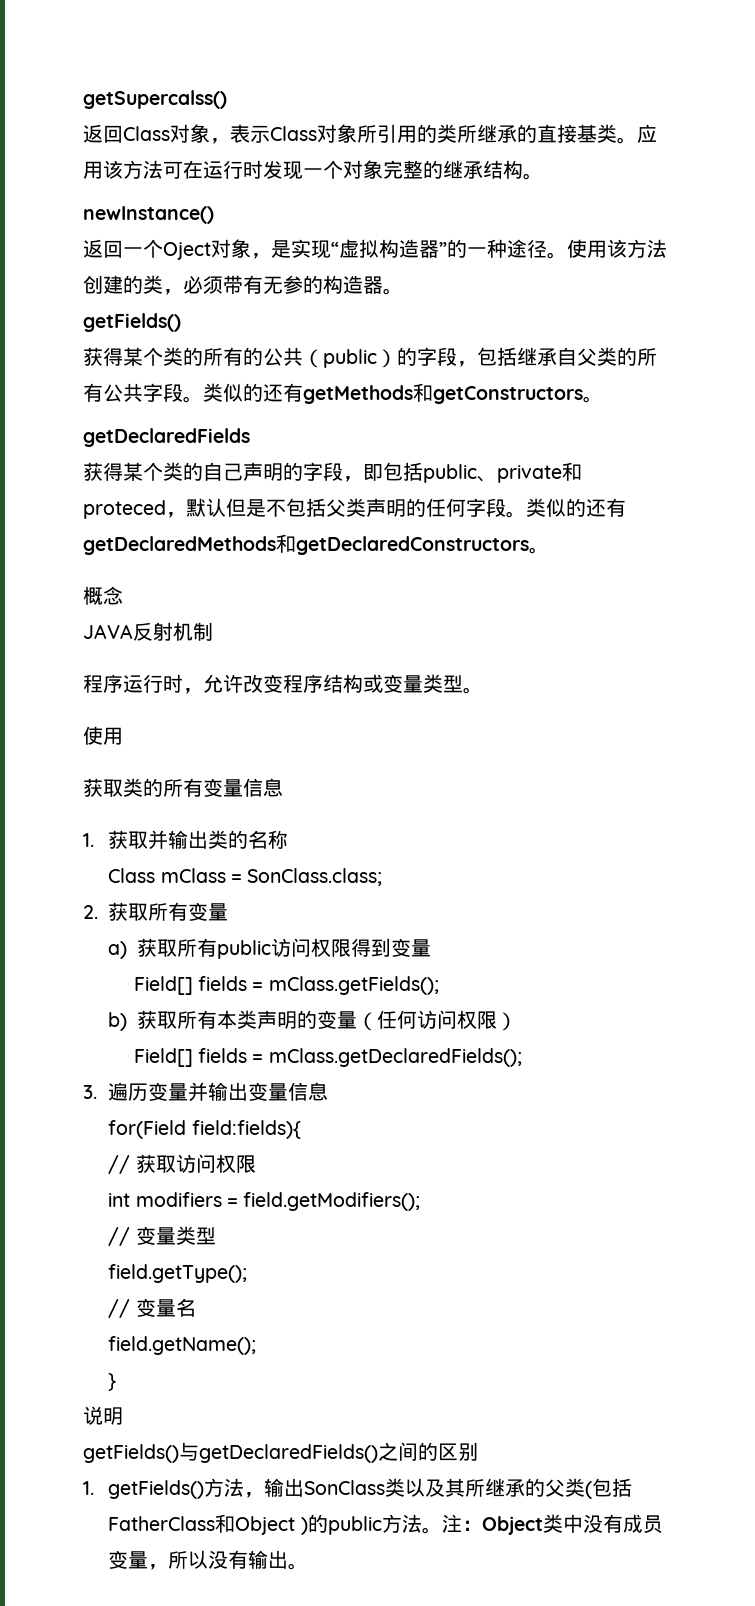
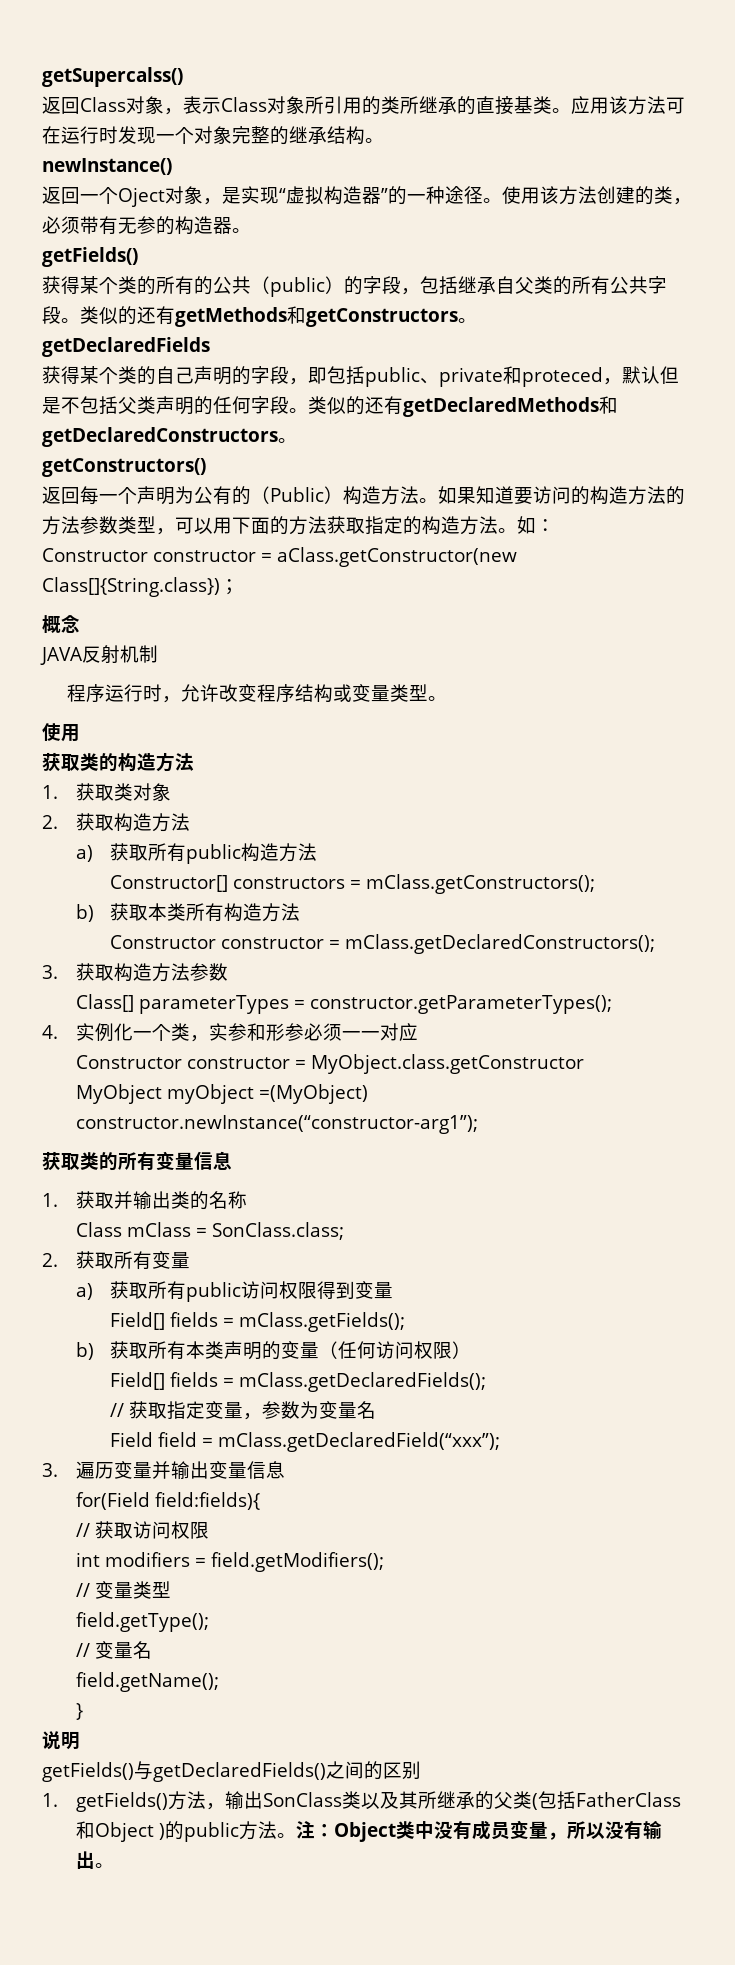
+ getConstructors()
+ 返回每一个声明为公有的（Public）构造方法。如果知道要访问的构造方法的方法参数类型，可以用下面的方法获取指定的构造方法。如：
+ Constructor constructor = aClass.getConstructor(new Class[]{String.class})；
+ 获取类的构造方法
+ 1.获取类对象
+ 2.获取构造方法
+ a)获取所有public构造方法
+ Constructor[] constructors = mClass.getConstructors();
+ b)获取本类所有构造方法
+ Constructor constructor = mClass.getDeclaredConstructors();
+ 3.获取构造方法参数
+ Class[] parameterTypes = constructor.getParameterTypes();
+ 4.实例化一个类，实参和形参必须一一对应
+ Constructor constructor = MyObject.class.getConstructor
+ MyObject myObject =(MyObject) constructor.newInstance(“constructor-arg1”);
+ // 获取指定变量，参数为变量名
+ Field field = mClass.getDeclaredField(“xxx”);

